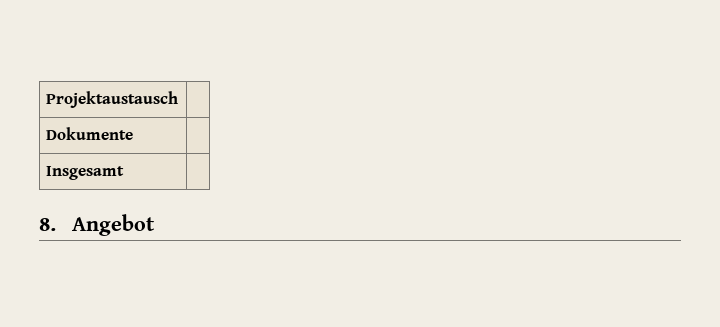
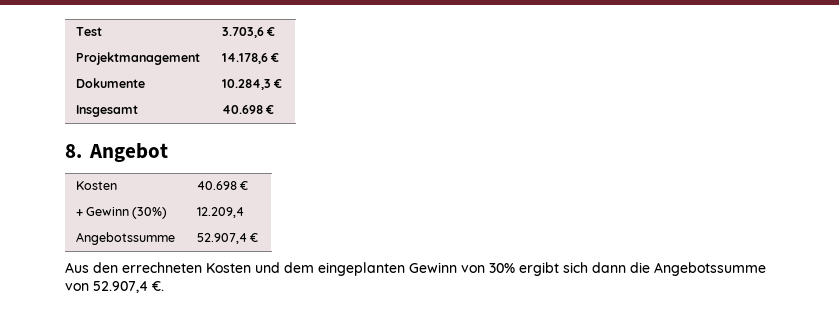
- Projektaustausch |
+ Test | 3.703,6 €
+ Projektmanagement | 14.178,6 €
- Dokumente |
+ Dokumente | 10.284,3 €
- Insgesamt |
+ Insgesamt | 40.698 €
+ Kosten | 40.698 €
+ + Gewinn (30%) | 12.209,4
+ Angebotssumme | 52.907,4 €
+ Aus den errechneten Kosten und dem eingeplanten Gewinn von 30% ergibt sich dann die Angebotssumme von 52.907,4 €.

